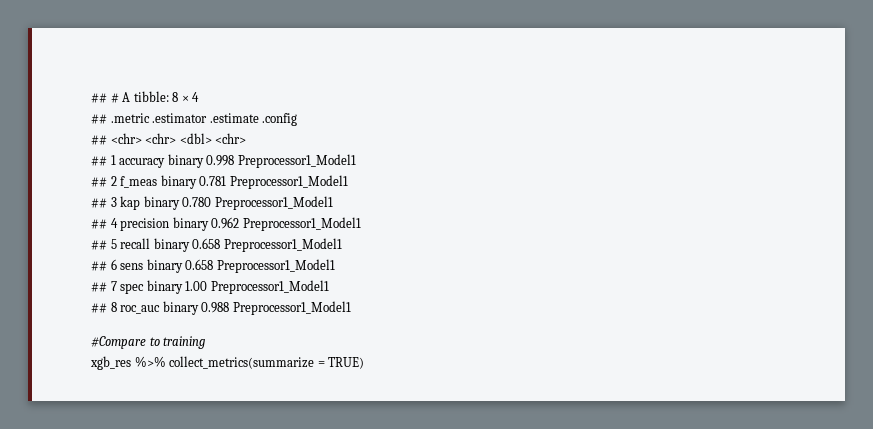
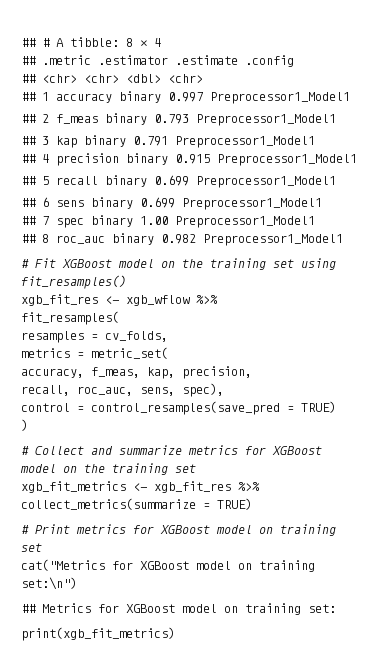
- ## 1 accuracy binary 0.998 Preprocessor1_Model1
+ ## 1 accuracy binary 0.997 Preprocessor1_Model1
- ## 2 f_meas binary 0.781 Preprocessor1_Model1
+ ## 2 f_meas binary 0.793 Preprocessor1_Model1
- ## 3 kap binary 0.780 Preprocessor1_Model1
+ ## 3 kap binary 0.791 Preprocessor1_Model1
- ## 4 precision binary 0.962 Preprocessor1_Model1
+ ## 4 precision binary 0.915 Preprocessor1_Model1
- ## 5 recall binary 0.658 Preprocessor1_Model1
+ ## 5 recall binary 0.699 Preprocessor1_Model1
- ## 6 sens binary 0.658 Preprocessor1_Model1
+ ## 6 sens binary 0.699 Preprocessor1_Model1
- ## 8 roc_auc binary 0.988 Preprocessor1_Model1
- #Compare to training
- xgb_res %>% collect_metrics(summarize = TRUE)
+ ## 8 roc_auc binary 0.982 Preprocessor1_Model1
+ # Fit XGBoost model on the training set using fit_resamples()
+ xgb_fit_res <- xgb_wflow %>%
+ fit_resamples(
+ resamples = cv_folds,
+ metrics = metric_set(
+ accuracy, f_meas, kap, precision,
+ recall, roc_auc, sens, spec),
+ control = control_resamples(save_pred = TRUE)
+ )
+ # Collect and summarize metrics for XGBoost model on the training set
+ xgb_fit_metrics <- xgb_fit_res %>% collect_metrics(summarize = TRUE)
+ # Print metrics for XGBoost model on training set
+ cat("Metrics for XGBoost model on training set:\n")
+ ## Metrics for XGBoost model on training set:
+ print(xgb_fit_metrics)

